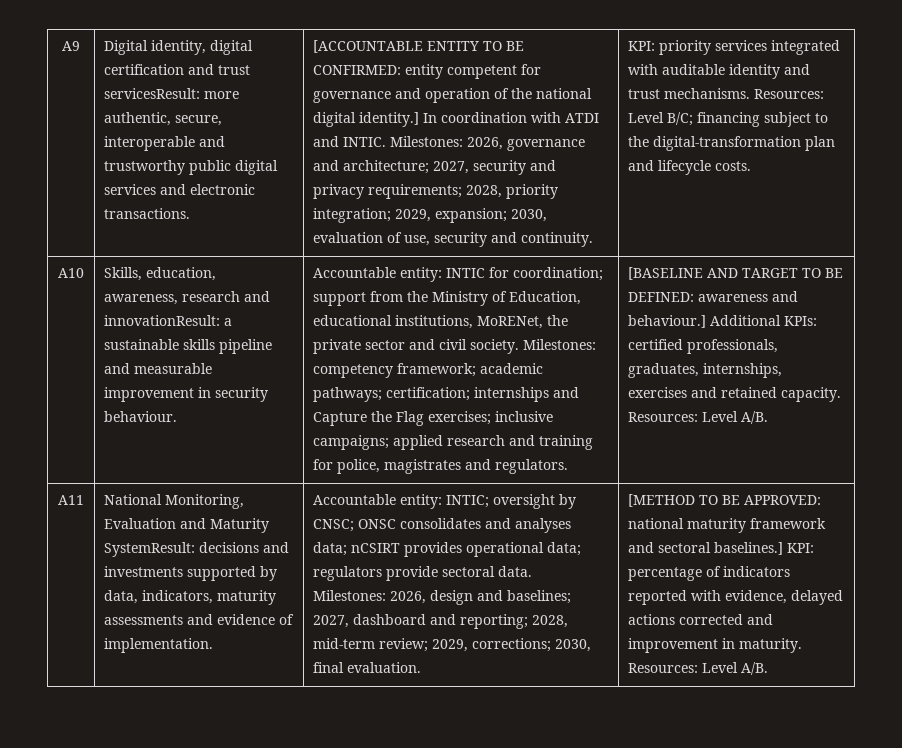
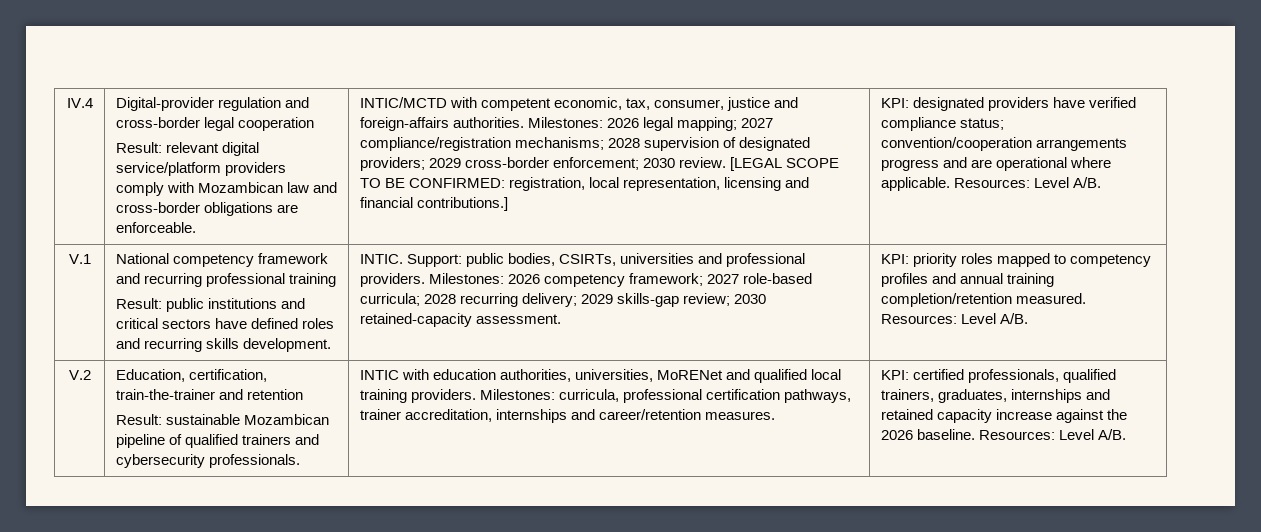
- A9 | Digital identity, digital certification and trust servicesResult: more authentic, secure, interoperable and trustworthy public digital services and electronic transactions. | [ACCOUNTABLE ENTITY TO BE CONFIRMED: entity competent for governance and operation of the national digital identity.] In coordination with ATDI and INTIC. Milestones: 2026, governance and architecture; 2027, security and privacy requirements; 2028, priority integration; 2029, expansion; 2030, evaluation of use, security and continuity. | KPI: priority services integrated with auditable identity and trust mechanisms. Resources: Level B/C; financing subject to the digital-transformation plan and lifecycle costs.
- A10 | Skills, education, awareness, research and innovationResult: a sustainable skills pipeline and measurable improvement in security behaviour. | Accountable entity: INTIC for coordination; support from the Ministry of Education, educational institutions, MoRENet, the private sector and civil society. Milestones: competency framework; academic pathways; certification; internships and Capture the Flag exercises; inclusive campaigns; applied research and training for police, magistrates and regulators. | [BASELINE AND TARGET TO BE DEFINED: awareness and behaviour.] Additional KPIs: certified professionals, graduates, internships, exercises and retained capacity. Resources: Level A/B.
- A11
+ IV.4 | Digital-provider regulation and cross-border legal cooperation
+ Result: relevant digital service/platform providers comply with Mozambican law and cross-border obligations are enforceable. | INTIC/MCTD with competent economic, tax, consumer, justice and foreign-affairs authorities. Milestones: 2026 legal mapping; 2027 compliance/registration mechanisms; 2028 supervision of designated providers; 2029 cross-border enforcement; 2030 review. [LEGAL SCOPE TO BE CONFIRMED: registration, local representation, licensing and financial contributions.] | KPI: designated providers have verified compliance status; convention/cooperation arrangements progress and are operational where applicable. Resources: Level A/B.
+ V.1
- National Monitoring, Evaluation and Maturity SystemResult: decisions and investments supported by data, indicators, maturity assessments and evidence of implementation. | Accountable entity: INTIC; oversight by CNSC; ONSC consolidates and analyses data; nCSIRT provides operational data; regulators provide sectoral data. Milestones: 2026, design and baselines; 2027, dashboard and reporting; 2028, mid-term review; 2029, corrections; 2030, final evaluation. | [METHOD TO BE APPROVED: national maturity framework and sectoral baselines.] KPI: percentage of indicators reported with evidence, delayed actions corrected and improvement in maturity.
+ National competency framework and recurring professional training
+ Result: public institutions and critical sectors have defined roles and recurring skills development. | INTIC. Support: public bodies, CSIRTs, universities and professional providers. Milestones: 2026 competency framework; 2027 role-based curricula; 2028 recurring delivery; 2029 skills-gap review; 2030 retained-capacity assessment. | KPI: priority roles mapped to competency profiles and annual training completion/retention measured. Resources: Level A/B.
+ V.2 | Education, certification, train-the-trainer and retention
+ Result: sustainable Mozambican pipeline of qualified trainers and cybersecurity professionals. | INTIC with education authorities, universities, MoRENet and qualified local training providers. Milestones: curricula, professional certification pathways, trainer accreditation, internships and career/retention measures. | KPI: certified professionals, qualified trainers, graduates, internships and retained capacity increase against the 2026 baseline.

